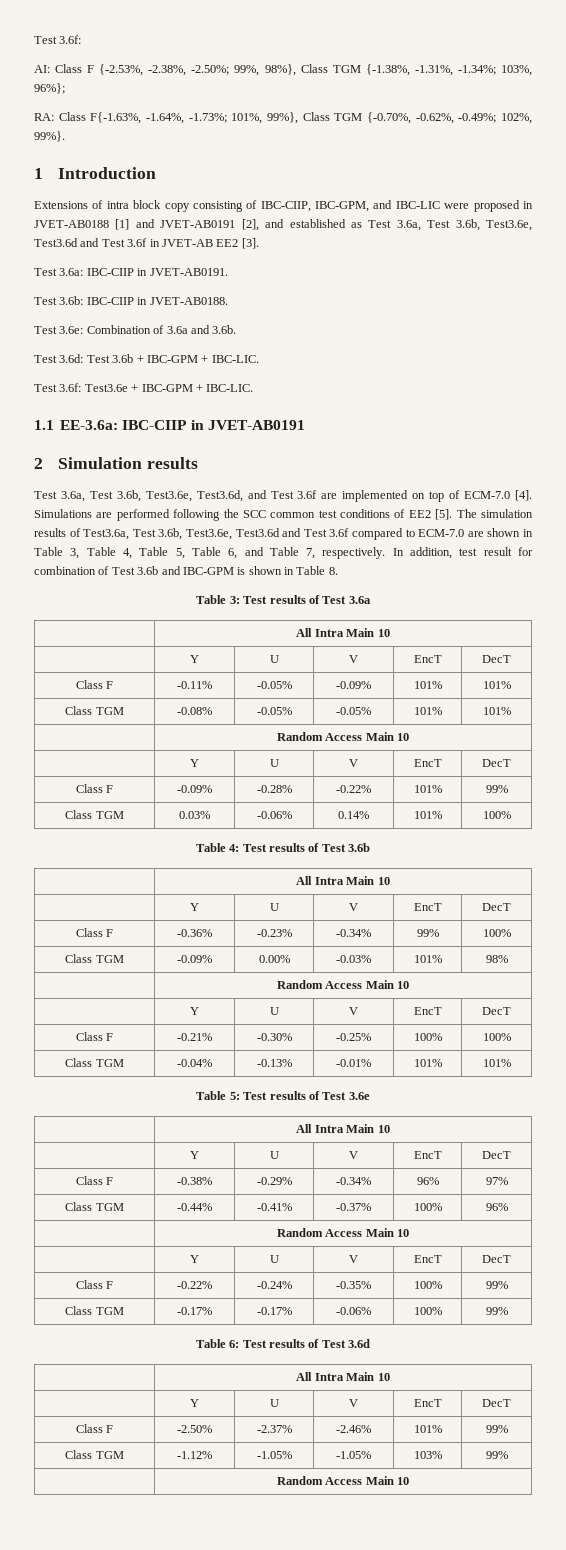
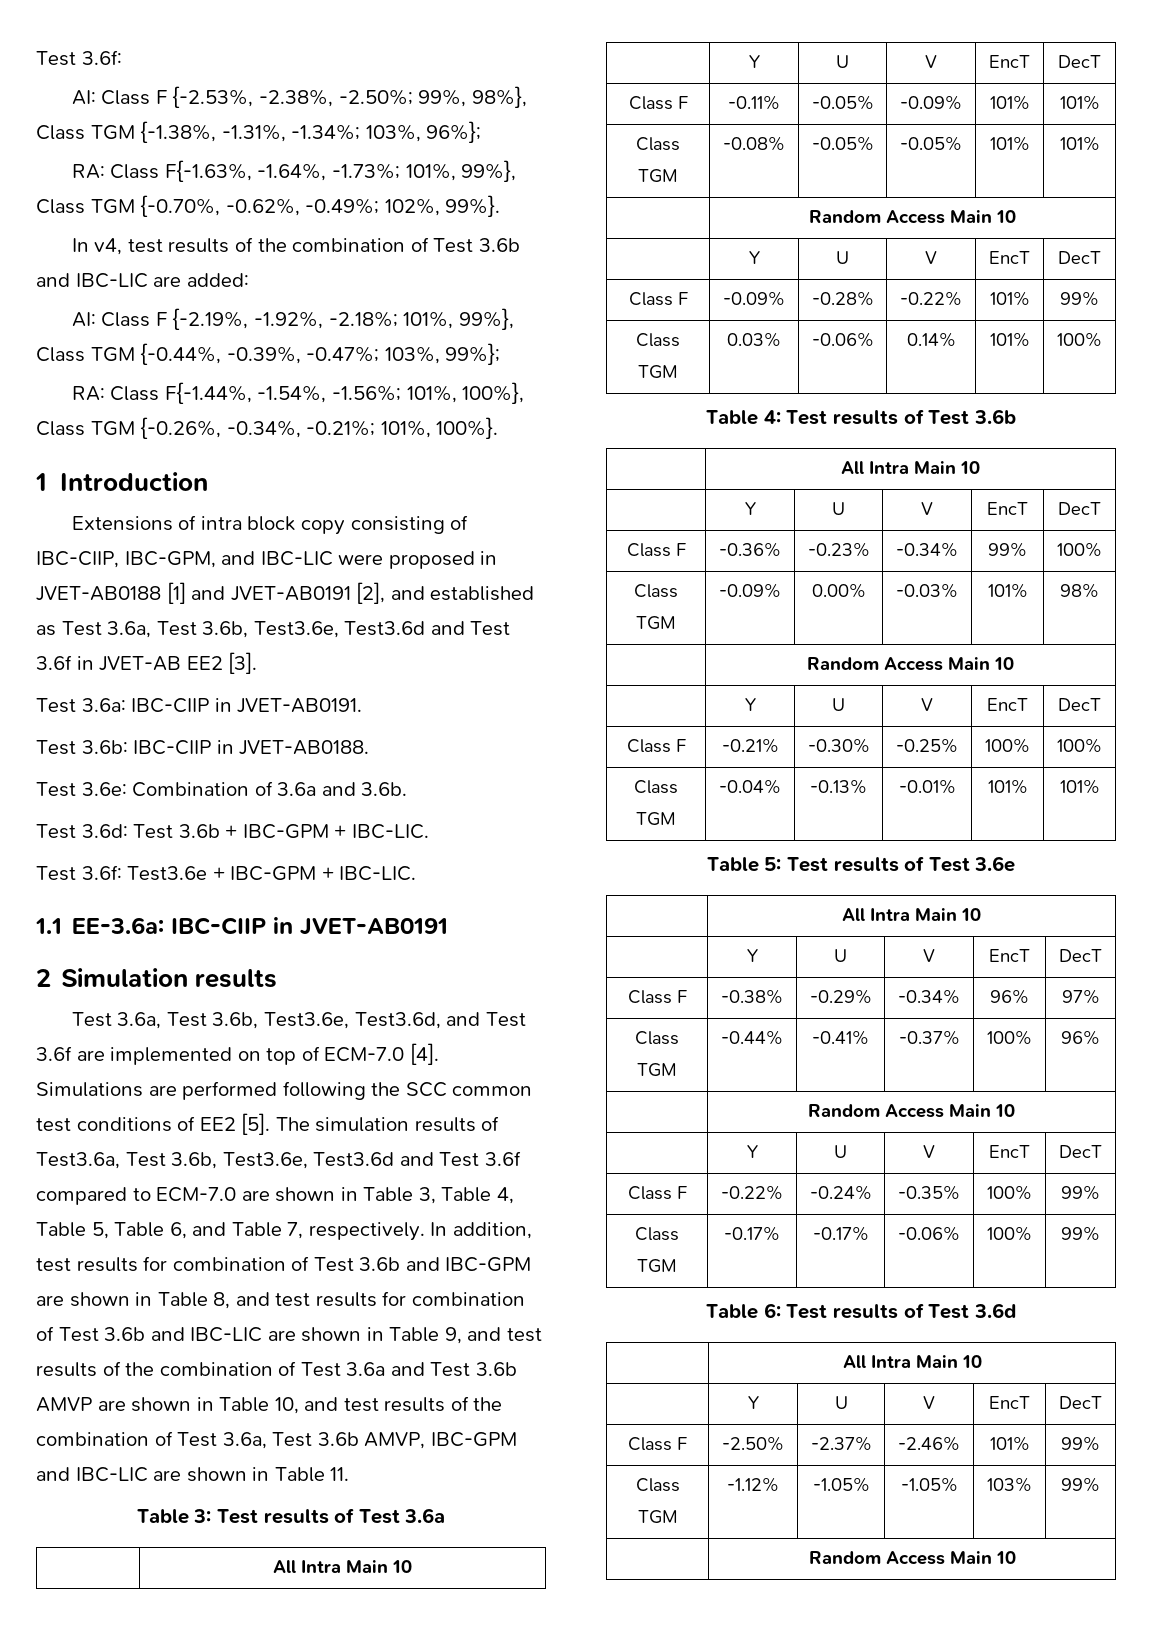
+ In v4, test results of the combination of Test 3.6b and IBC-LIC are added:
+ AI: Class F {-2.19%, -1.92%, -2.18%; 101%, 99%}, Class TGM {-0.44%, -0.39%, -0.47%; 103%, 99%};
+ RA: Class F{-1.44%, -1.54%, -1.56%; 101%, 100%}, Class TGM {-0.26%, -0.34%, -0.21%; 101%, 100%}.
- In addition, test result for combination of Test 3.6b and IBC-GPM is shown in Table 8.
+ In addition, test results for combination of Test 3.6b and IBC-GPM are shown in Table 8, and test results for combination of Test 3.6b and IBC-LIC are shown in Table 9, and test results of the combination of Test 3.6a and Test 3.6b AMVP are shown in Table 10, and test results of the combination of Test 3.6a, Test 3.6b AMVP, IBC-GPM and IBC-LIC are shown in Table 11.

